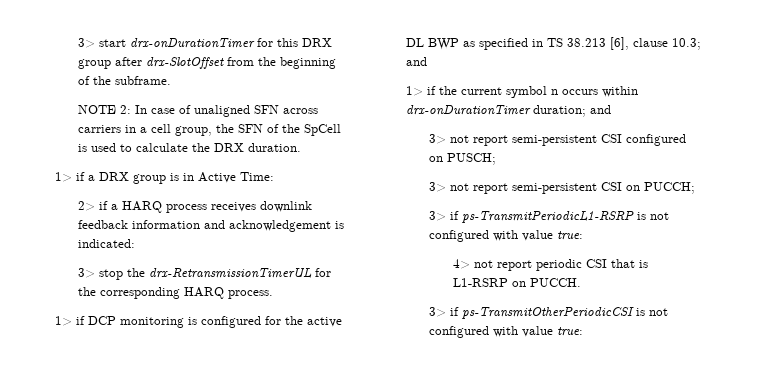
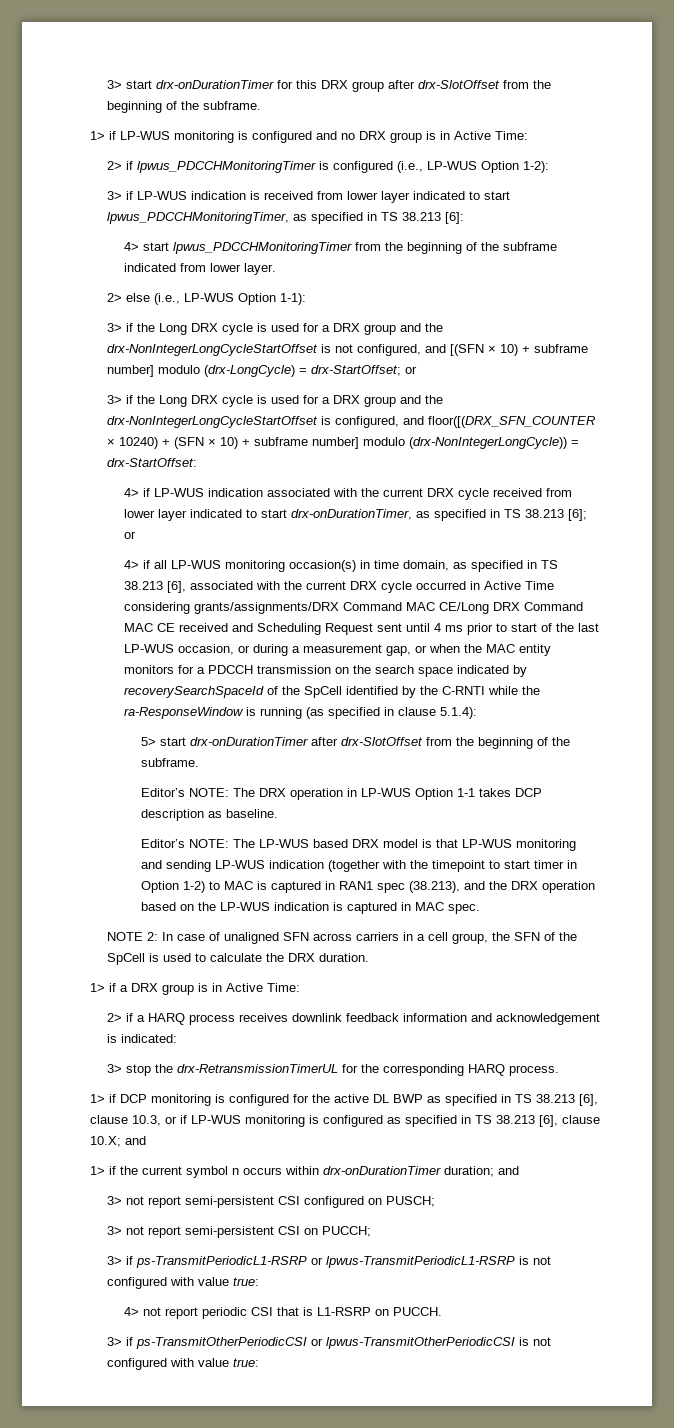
+ 1> if LP-WUS monitoring is configured and no DRX group is in Active Time:
+ 2> if lpwus_PDCCHMonitoringTimer is configured (i.e., LP-WUS Option 1-2):
+ 3> if LP-WUS indication is received from lower layer indicated to start lpwus_PDCCHMonitoringTimer, as specified in TS 38.213 [6]:
+ 4> start lpwus_PDCCHMonitoringTimer from the beginning of the subframe indicated from lower layer.
+ 2> else (i.e., LP-WUS Option 1-1):
+ 3> if the Long DRX cycle is used for a DRX group and the drx-NonIntegerLongCycleStartOffset is not configured, and [(SFN × 10) + subframe number] modulo (drx-LongCycle) = drx-StartOffset; or
+ 3> if the Long DRX cycle is used for a DRX group and the drx-NonIntegerLongCycleStartOffset is configured, and floor([(DRX_SFN_COUNTER × 10240) + (SFN × 10) + subframe number] modulo (drx-NonIntegerLongCycle)) = drx-StartOffset:
+ 4> if LP-WUS indication associated with the current DRX cycle received from lower layer indicated to start drx-onDurationTimer, as specified in TS 38.213 [6]; or
+ 4> if all LP-WUS monitoring occasion(s) in time domain, as specified in TS 38.213 [6], associated with the current DRX cycle occurred in Active Time considering grants/assignments/DRX Command MAC CE/Long DRX Command MAC CE received and Scheduling Request sent until 4 ms prior to start of the last LP-WUS occasion, or during a measurement gap, or when the MAC entity monitors for a PDCCH transmission on the search space indicated by recoverySearchSpaceId of the SpCell identified by the C-RNTI while the ra-ResponseWindow is running (as specified in clause 5.1.4):
+ 5> start drx-onDurationTimer after drx-SlotOffset from the beginning of the subframe.
+ Editor’s NOTE: The DRX operation in LP-WUS Option 1-1 takes DCP description as baseline.
+ Editor’s NOTE: The LP-WUS based DRX model is that LP-WUS monitoring and sending LP-WUS indication (together with the timepoint to start timer in Option 1-2) to MAC is captured in RAN1 spec (38.213), and the DRX operation based on the LP-WUS indication is captured in MAC spec.
- 1> if DCP monitoring is configured for the active DL BWP as specified in TS 38.213 [6], clause 10.3; and
+ 1> if DCP monitoring is configured for the active DL BWP as specified in TS 38.213 [6], clause 10.3, or if LP-WUS monitoring is configured as specified in TS 38.213 [6], clause 10.X; and
- 3> if ps-TransmitPeriodicL1-RSRP is not configured with value true:
+ 3> if ps-TransmitPeriodicL1-RSRP or lpwus-TransmitPeriodicL1-RSRP is not configured with value true:
- 3> if ps-TransmitOtherPeriodicCSI is not configured with value true:
+ 3> if ps-TransmitOtherPeriodicCSI or lpwus-TransmitOtherPeriodicCSI is not configured with value true:

